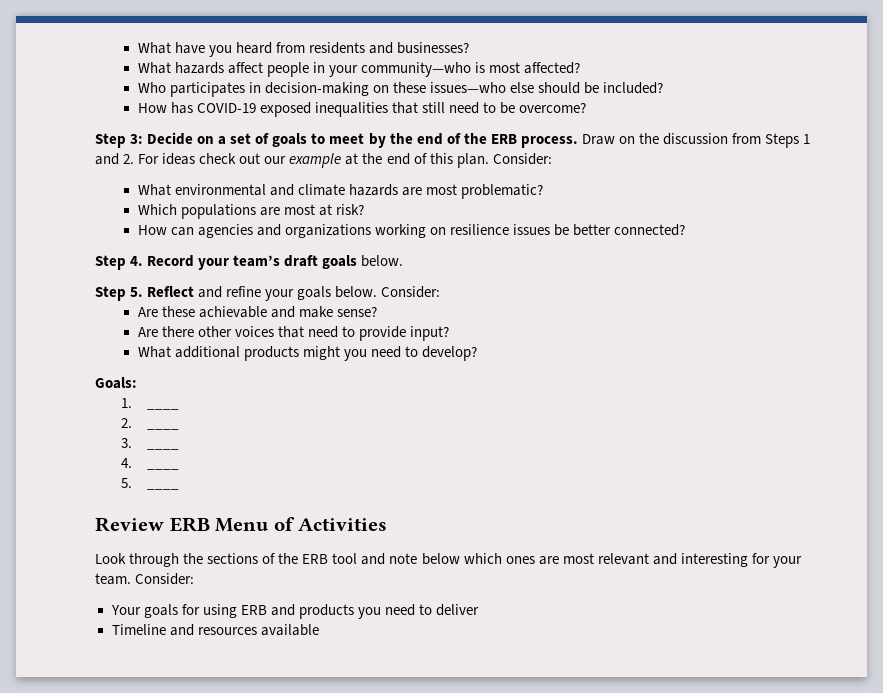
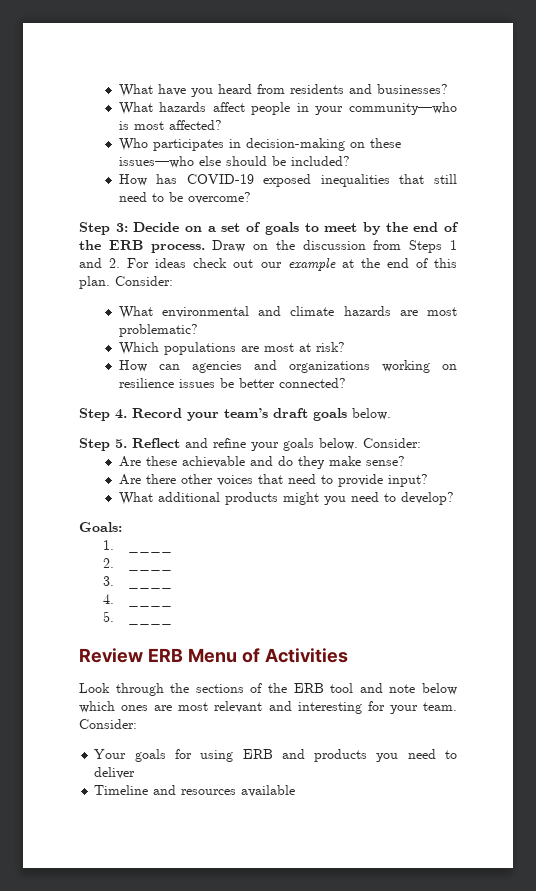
- Are these achievable and make sense?
+ Are these achievable and do they make sense?

